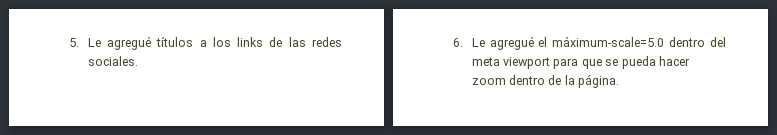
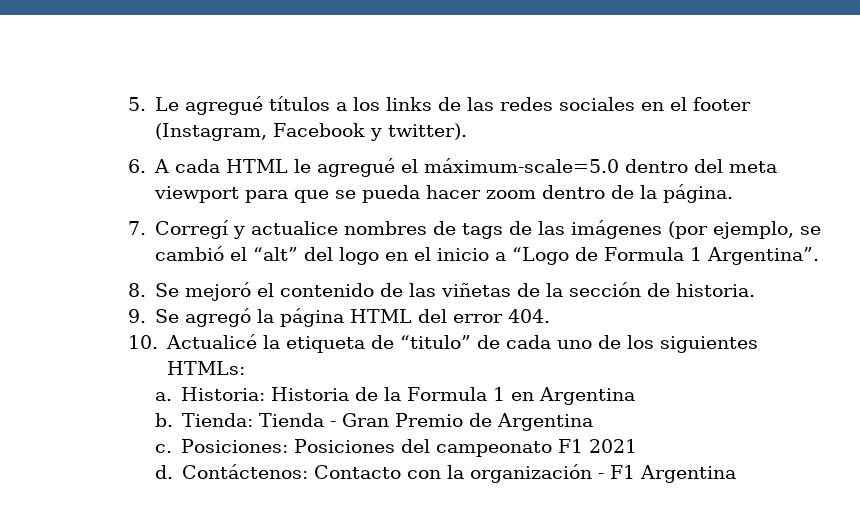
- 5. Le agregué títulos a los links de las redes sociales.
- 6. Le agregué el máximum-scale=5.0 dentro del meta viewport para que se pueda hacer zoom dentro de la página.
+ 5. Le agregué títulos a los links de las redes sociales en el footer (Instagram, Facebook y twitter).
+ 6. A cada HTML le agregué el máximum-scale=5.0 dentro del meta viewport para que se pueda hacer zoom dentro de la página.
+ 7. Corregí y actualice nombres de tags de las imágenes (por ejemplo, se cambió el “alt” del logo en el inicio a “Logo de Formula 1 Argentina”.
+ 8. Se mejoró el contenido de las viñetas de la sección de historia.
+ 9. Se agregó la página HTML del error 404.
+ 10. Actualicé la etiqueta de “titulo” de cada uno de los siguientes HTMLs:
+ a. Historia: Historia de la Formula 1 en Argentina
+ b. Tienda: Tienda - Gran Premio de Argentina
+ c. Posiciones: Posiciones del campeonato F1 2021
+ d. Contáctenos: Contacto con la organización - F1 Argentina

